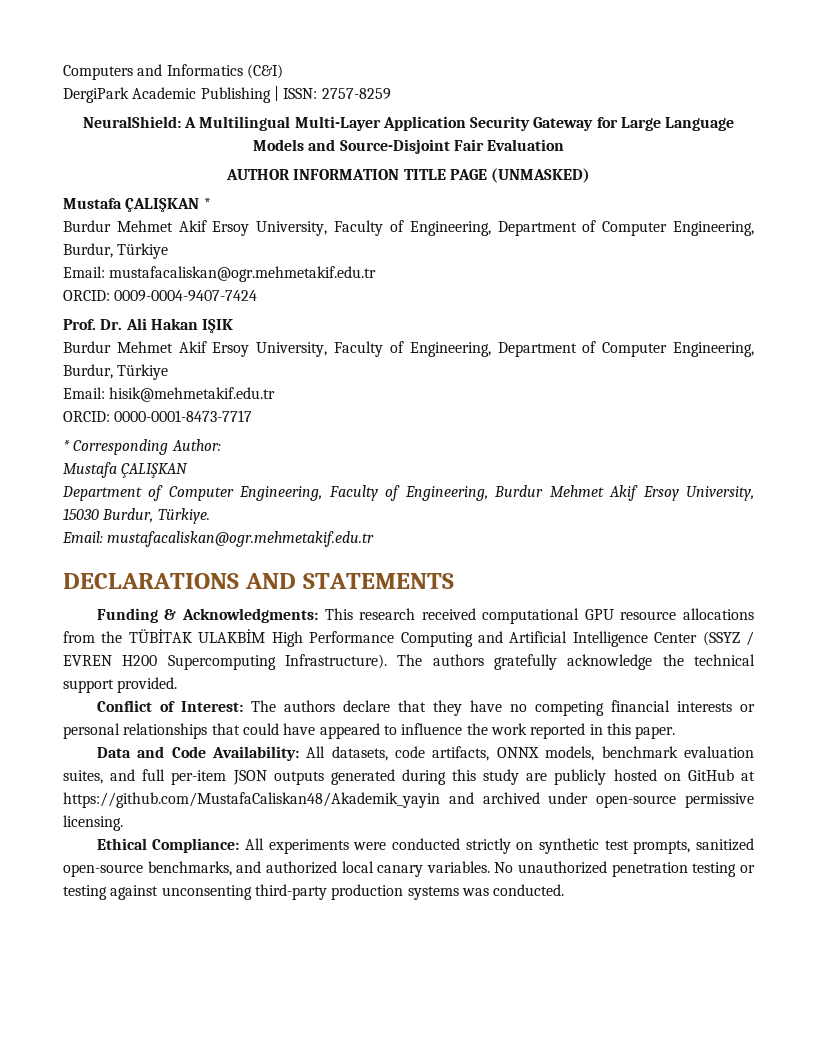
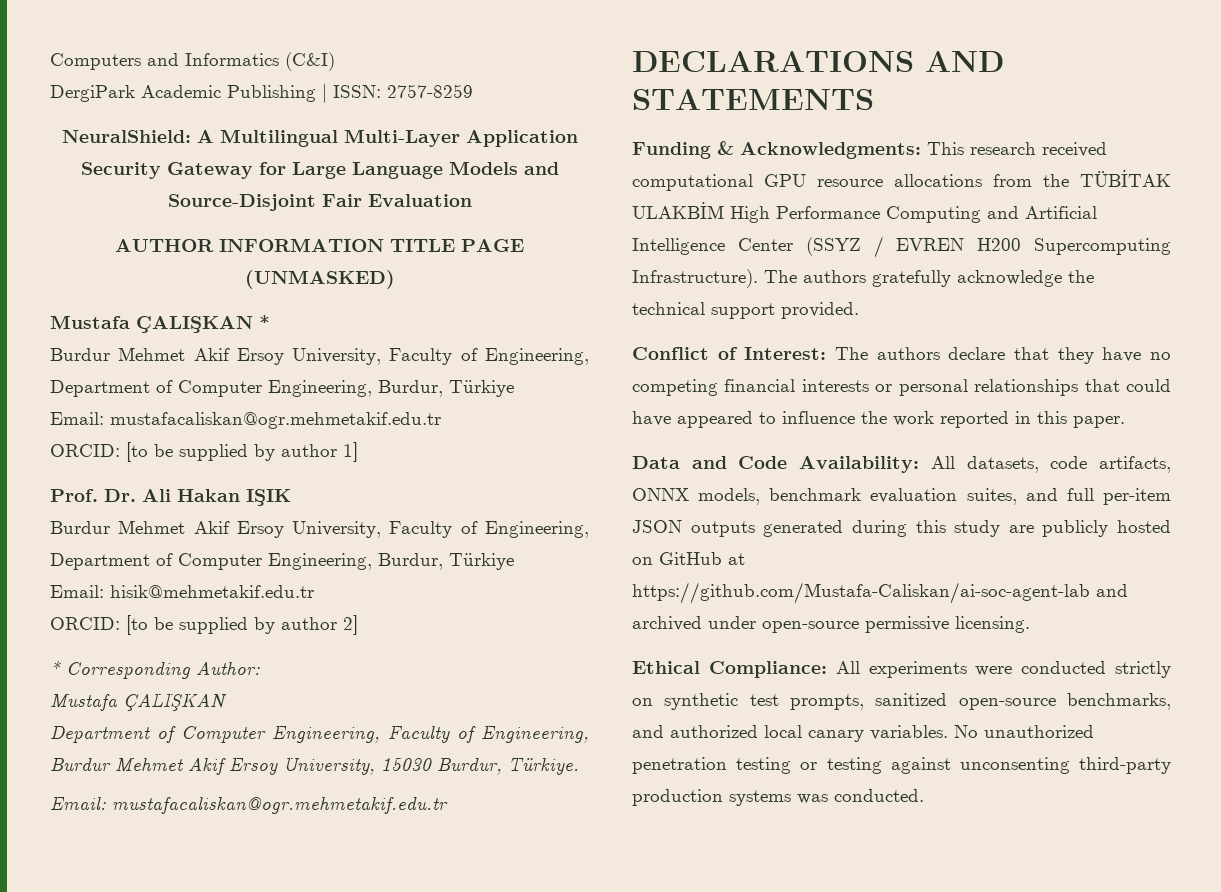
- ORCID: 0009-0004-9407-7424
+ ORCID: [to be supplied by author 1]
- ORCID: 0000-0001-8473-7717
+ ORCID: [to be supplied by author 2]
- Data and Code Availability: All datasets, code artifacts, ONNX models, benchmark evaluation suites, and full per-item JSON outputs generated during this study are publicly hosted on GitHub at https://github.com/MustafaCaliskan48/Akademik_yayin and archived under open-source permissive licensing.
+ Data and Code Availability: All datasets, code artifacts, ONNX models, benchmark evaluation suites, and full per-item JSON outputs generated during this study are publicly hosted on GitHub at https://github.com/Mustafa-Caliskan/ai-soc-agent-lab and archived under open-source permissive licensing.

